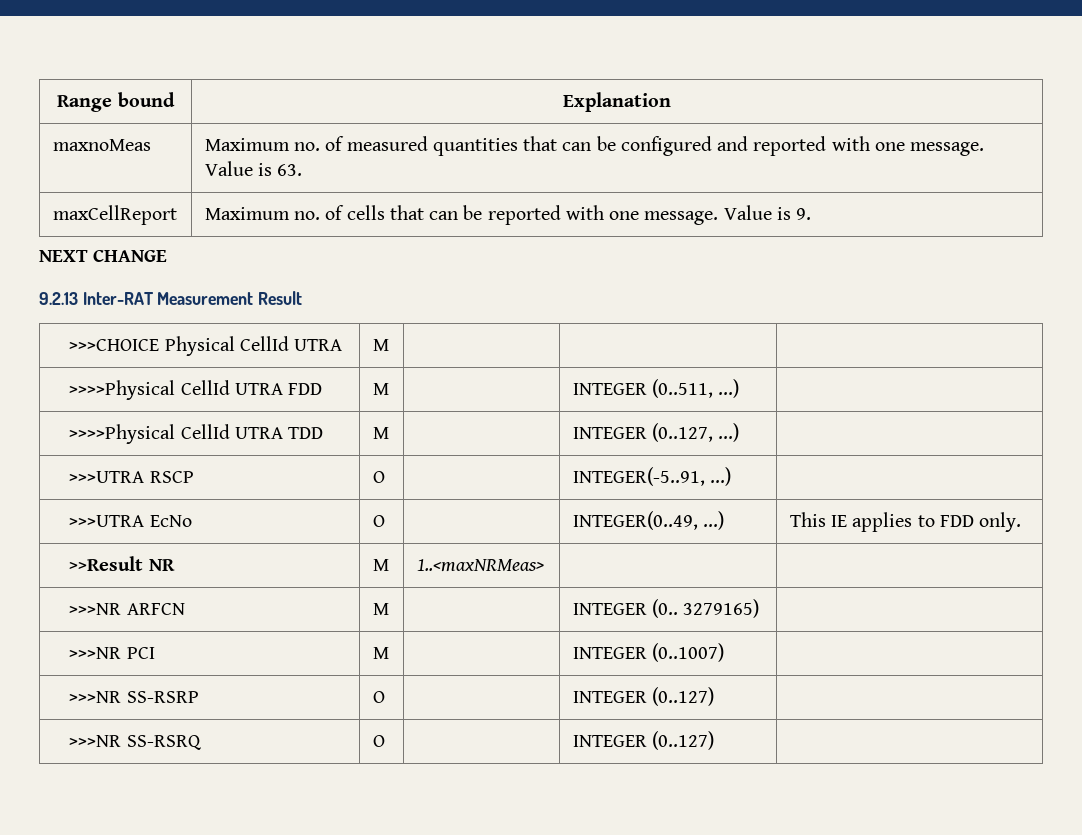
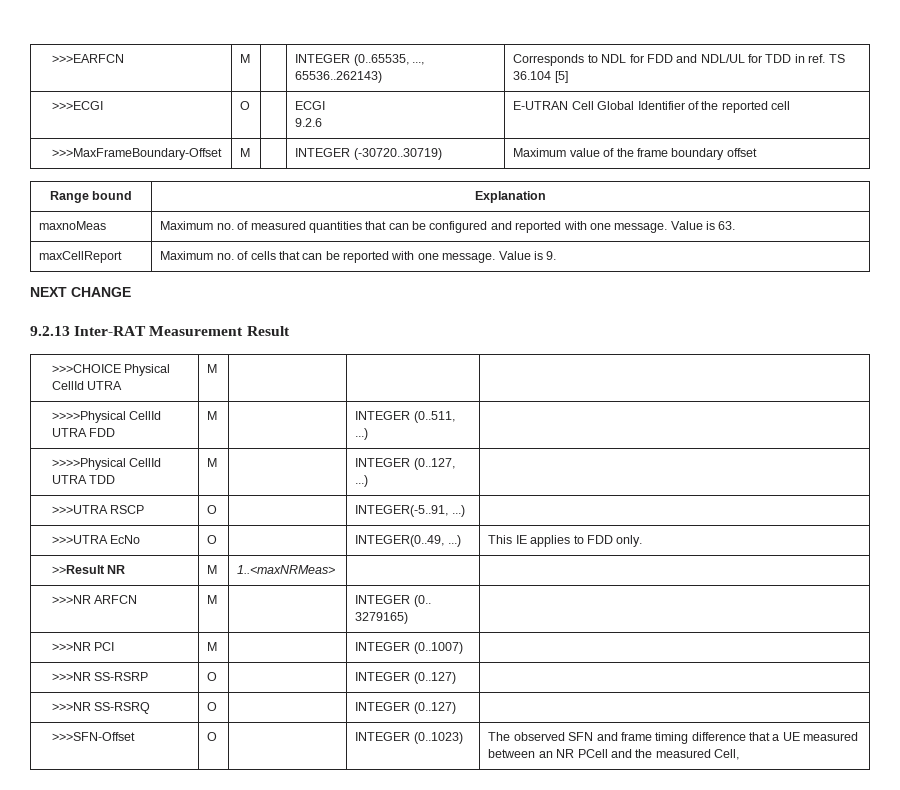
+ >>>EARFCN | M | | INTEGER (0..65535, ..., 65536..262143) | Corresponds to NDL for FDD and NDL/UL for TDD in ref. TS 36.104 [5]
+ >>>ECGI | O | | ECGI
+ 9.2.6 | E-UTRAN Cell Global Identifier of the reported cell
+ >>>MaxFrameBoundary-Offset | M | | INTEGER (-30720..30719) | Maximum value of the frame boundary offset
+ >>>SFN-Offset | O | | INTEGER (0..1023) | The observed SFN and frame timing difference that a UE measured between an NR PCell and the measured Cell,

